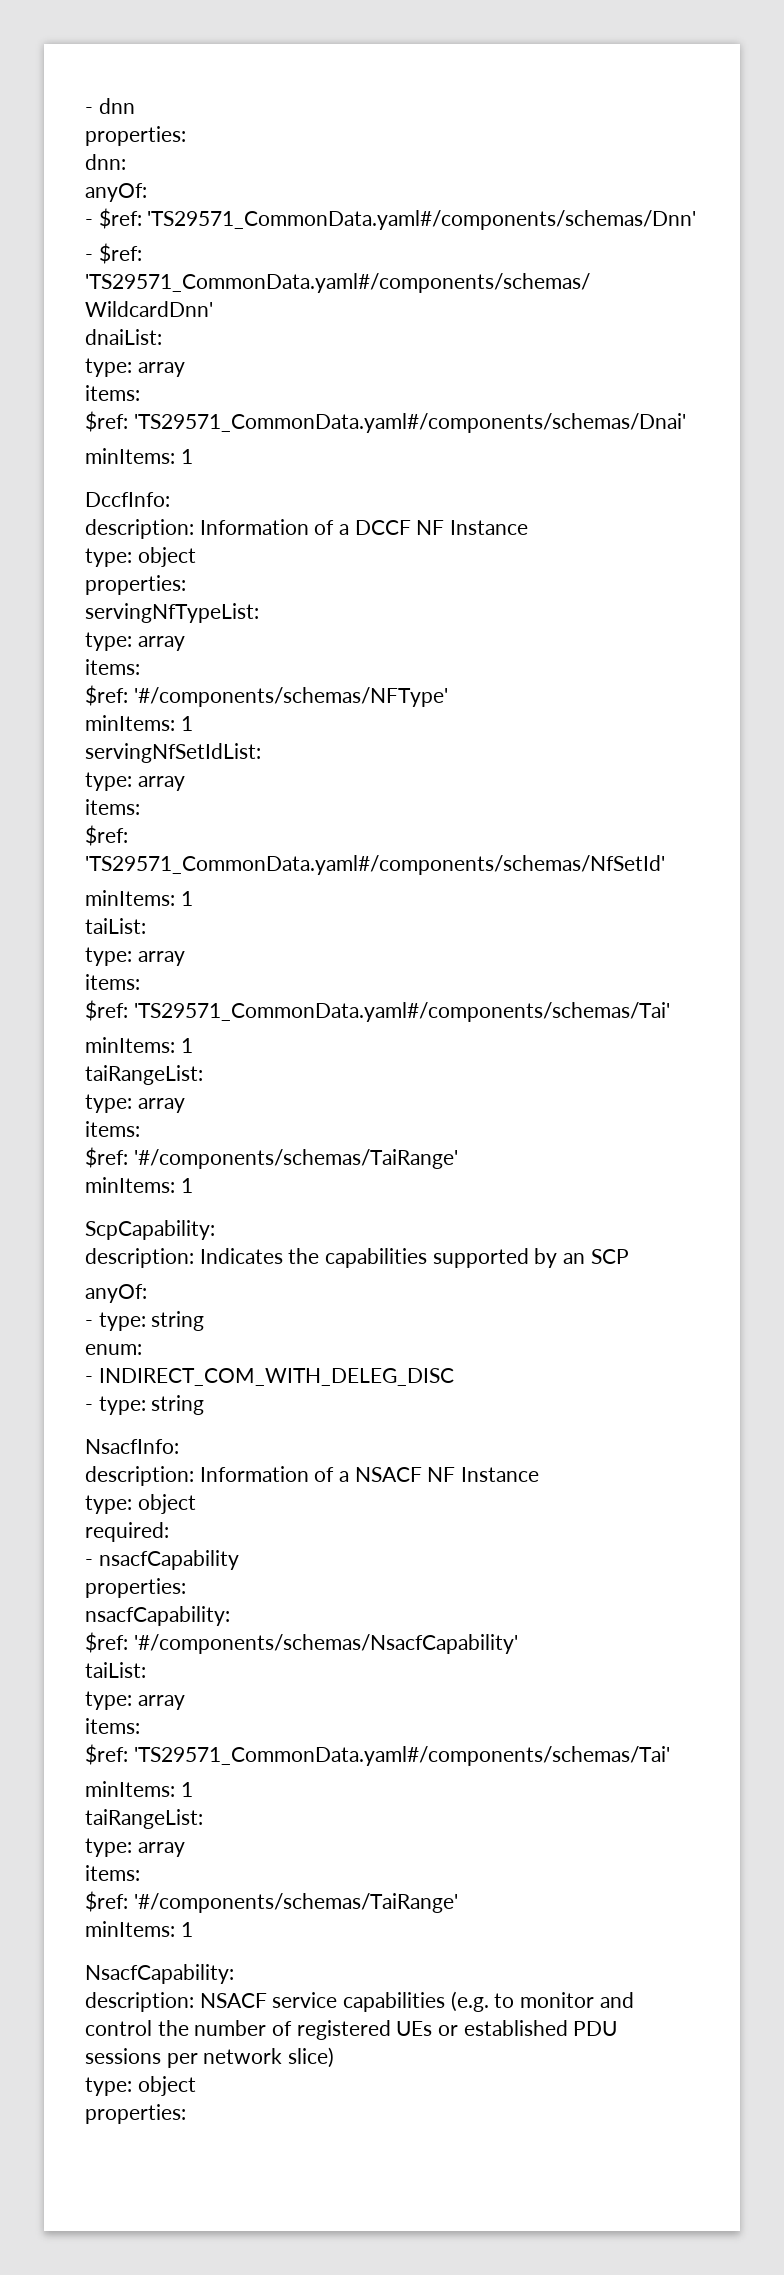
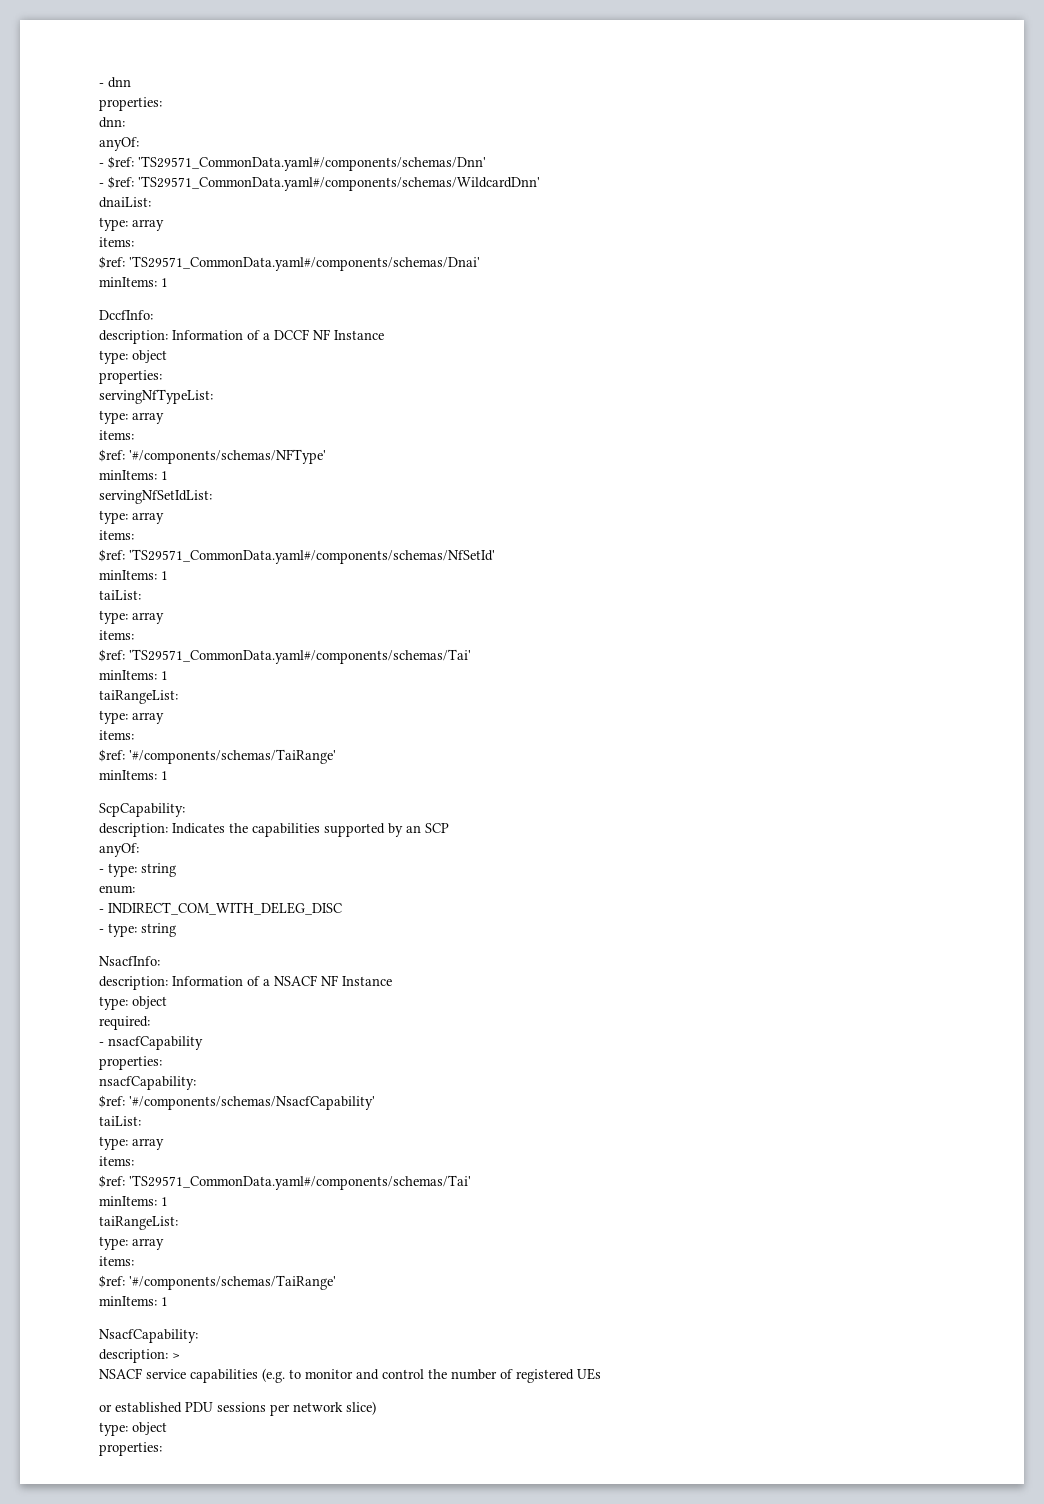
- description: NSACF service capabilities (e.g. to monitor and control the number of registered UEs or established PDU sessions per network slice)
+ description: >
+ NSACF service capabilities (e.g. to monitor and control the number of registered UEs
+ or established PDU sessions per network slice)

